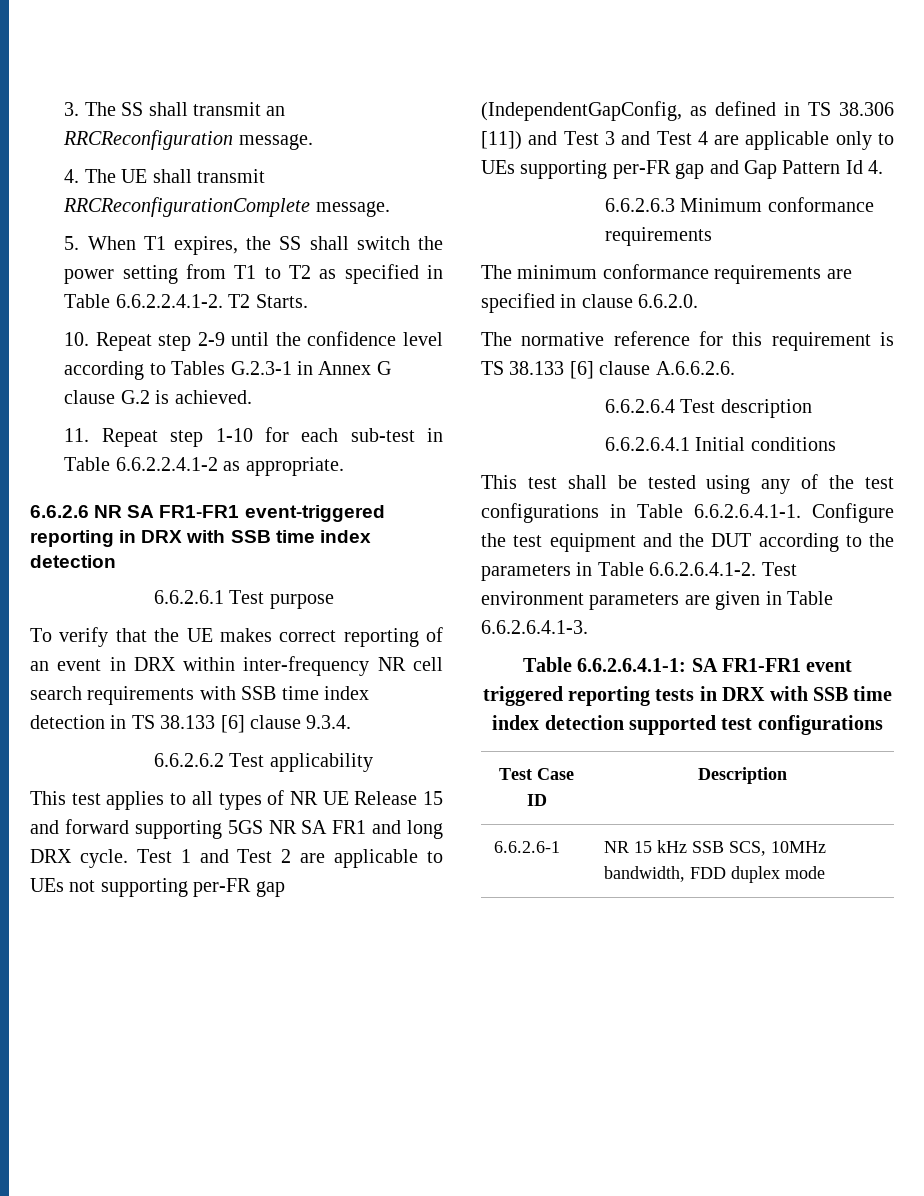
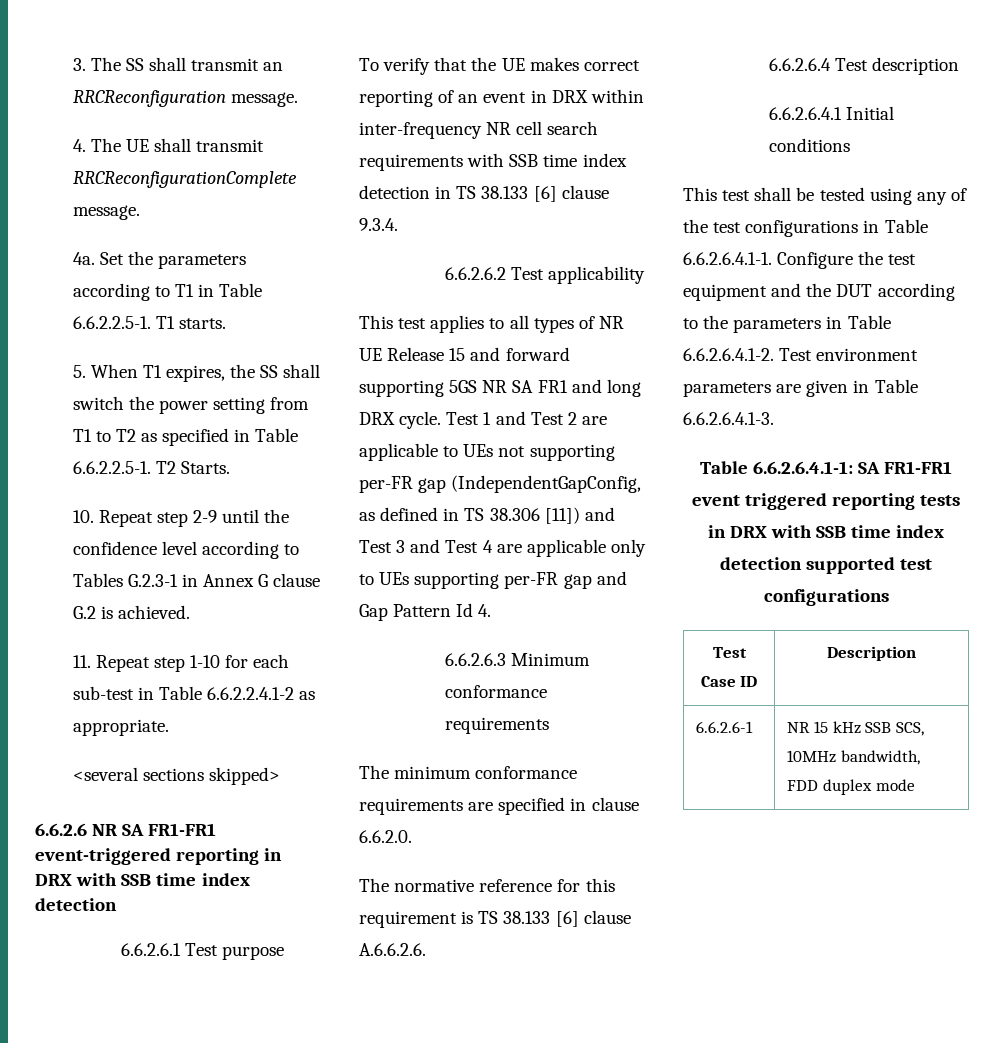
+ 4a. Set the parameters according to T1 in Table 6.6.2.2.5-1. T1 starts.
- 5. When T1 expires, the SS shall switch the power setting from T1 to T2 as specified in Table 6.6.2.2.4.1-2. T2 Starts.
+ 5. When T1 expires, the SS shall switch the power setting from T1 to T2 as specified in Table 6.6.2.2.5-1. T2 Starts.
+ <several sections skipped>

